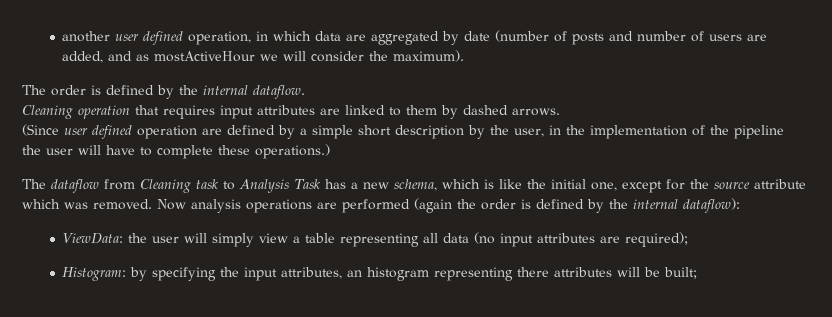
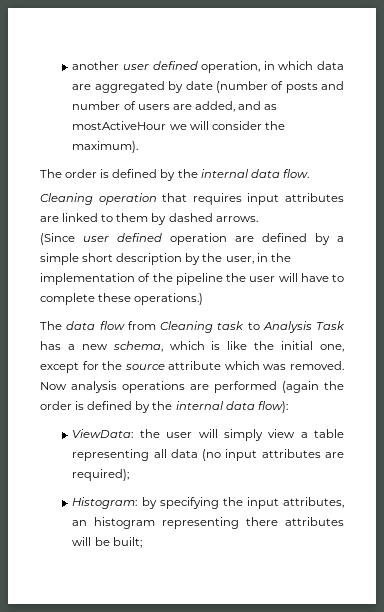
- The order is defined by the internal dataflow.
+ The order is defined by the internal data flow.
- The dataflow from Cleaning task to Analysis Task has a new schema, which is like the initial one, except for the source attribute which was removed.
+ The data flow from Cleaning task to Analysis Task has a new schema, which is like the initial one, except for the source attribute which was removed.
- Now analysis operations are performed (again the order is defined by the internal dataflow):
+ Now analysis operations are performed (again the order is defined by the internal data flow):

